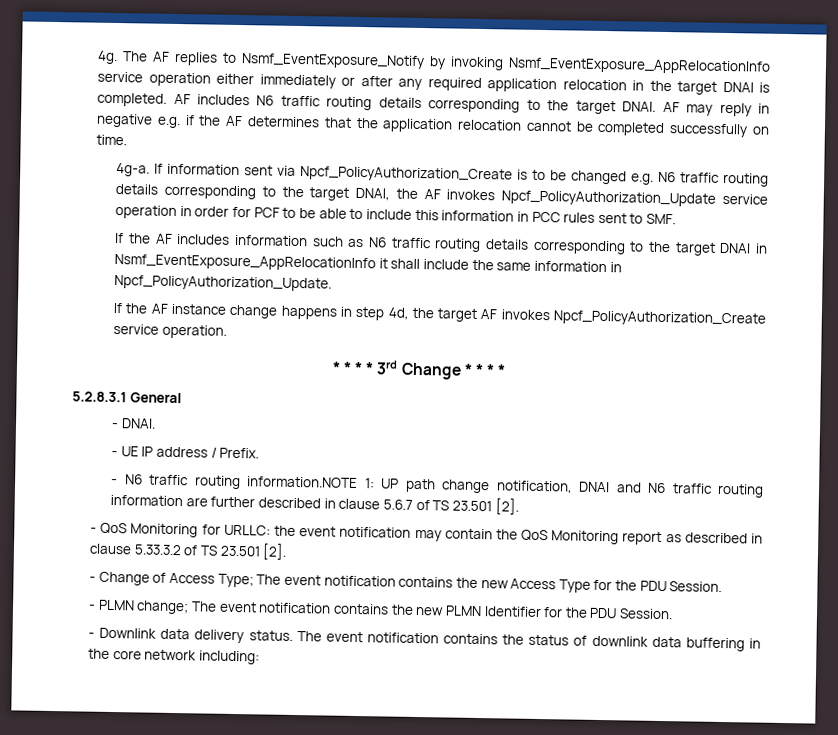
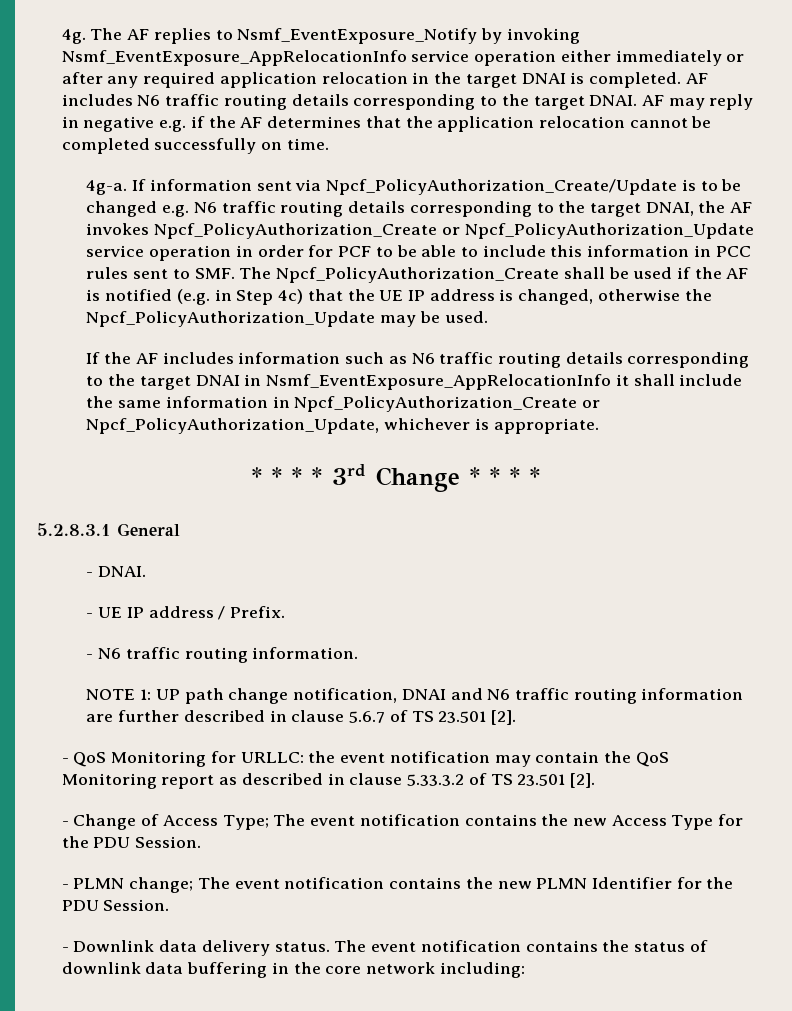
- If information sent via Npcf_PolicyAuthorization_Create is to be changed e.g. N6 traffic routing details corresponding to the target DNAI, the AF invokes Npcf_PolicyAuthorization_Update service operation in order for PCF to be able to include this information in PCC rules sent to SMF.
+ If information sent via Npcf_PolicyAuthorization_Create/Update is to be changed e.g. N6 traffic routing details corresponding to the target DNAI, the AF invokes Npcf_PolicyAuthorization_Create or Npcf_PolicyAuthorization_Update service operation in order for PCF to be able to include this information in PCC rules sent to SMF. The Npcf_PolicyAuthorization_Create shall be used if the AF is notified (e.g. in Step 4c) that the UE IP address is changed, otherwise the Npcf_PolicyAuthorization_Update may be used.
- If the AF includes information such as N6 traffic routing details corresponding to the target DNAI in Nsmf_EventExposure_AppRelocationInfo it shall include the same information in Npcf_PolicyAuthorization_Update.
- If the AF instance change happens in step 4d, the target AF invokes Npcf_PolicyAuthorization_Create service operation.
+ If the AF includes information such as N6 traffic routing details corresponding to the target DNAI in Nsmf_EventExposure_AppRelocationInfo it shall include the same information in Npcf_PolicyAuthorization_Create or Npcf_PolicyAuthorization_Update, whichever is appropriate.
- - N6 traffic routing information.NOTE 1: UP path change notification, DNAI and N6 traffic routing information are further described in clause 5.6.7 of TS 23.501 [2].
+ - N6 traffic routing information.
+ NOTE 1: UP path change notification, DNAI and N6 traffic routing information are further described in clause 5.6.7 of TS 23.501 [2].

